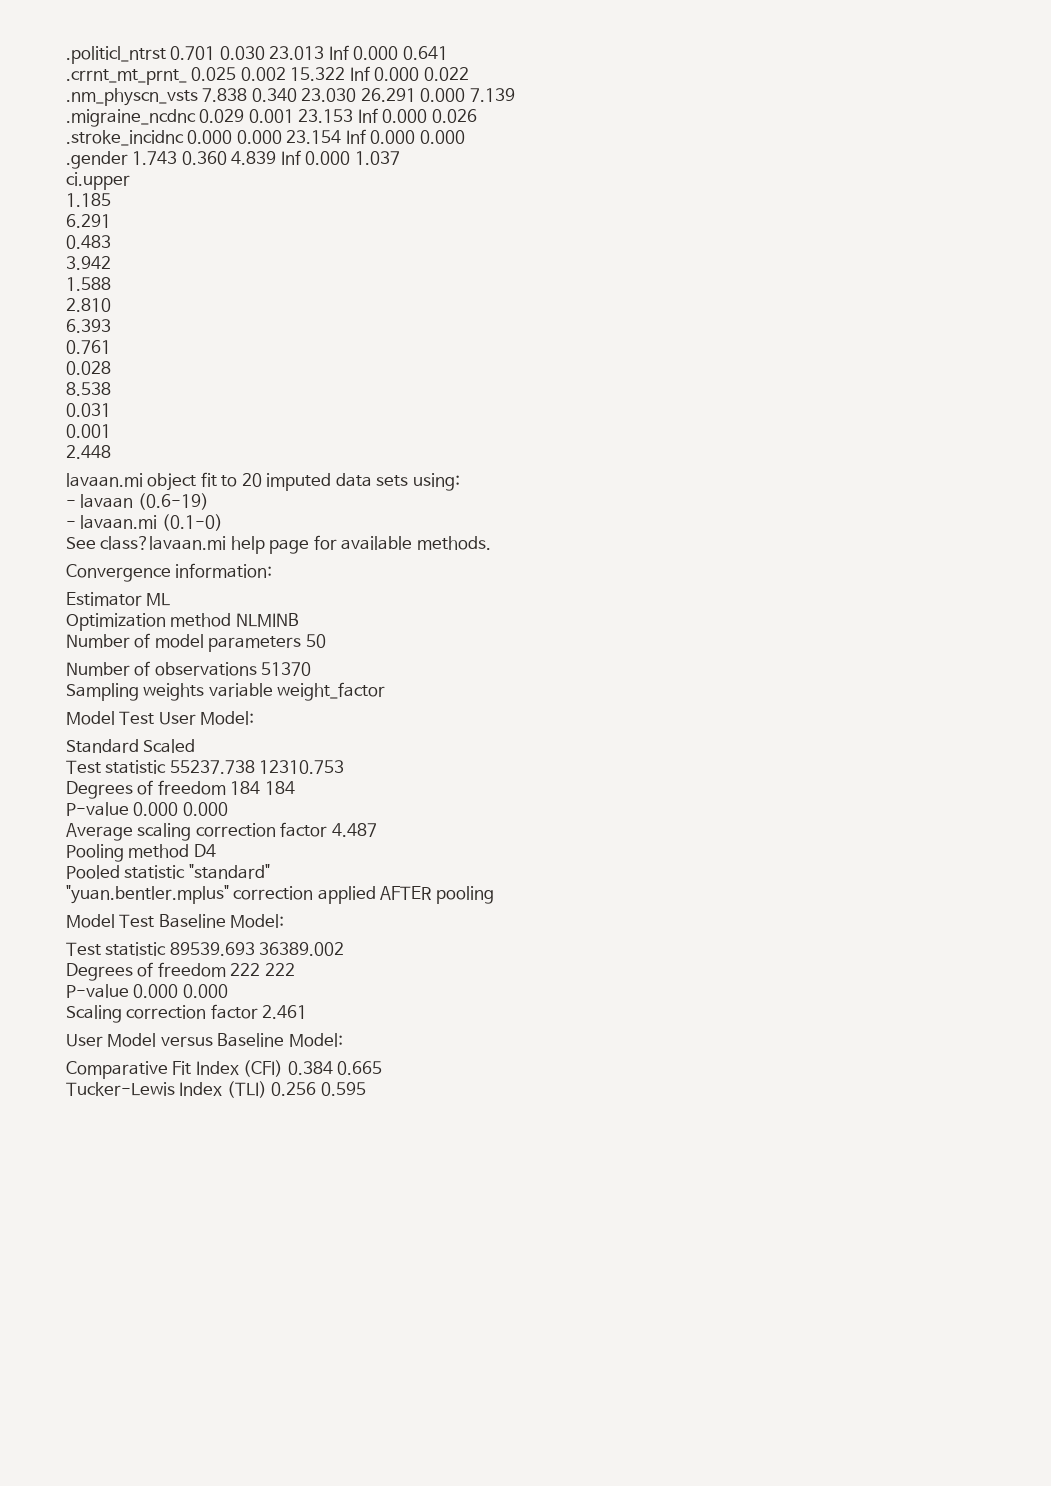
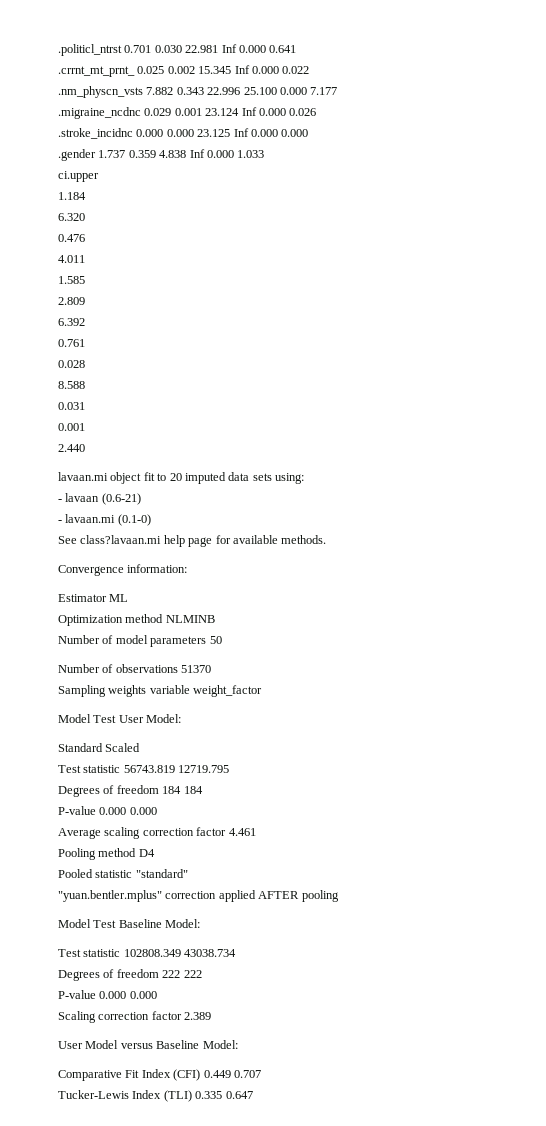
- .politicl_ntrst 0.701 0.030 23.013 Inf 0.000 0.641
+ .politicl_ntrst 0.701 0.030 22.981 Inf 0.000 0.641
- .crrnt_mt_prnt_ 0.025 0.002 15.322 Inf 0.000 0.022
+ .crrnt_mt_prnt_ 0.025 0.002 15.345 Inf 0.000 0.022
- .nm_physcn_vsts 7.838 0.340 23.030 26.291 0.000 7.139
+ .nm_physcn_vsts 7.882 0.343 22.996 25.100 0.000 7.177
- .migraine_ncdnc 0.029 0.001 23.153 Inf 0.000 0.026
+ .migraine_ncdnc 0.029 0.001 23.124 Inf 0.000 0.026
- .stroke_incidnc 0.000 0.000 23.154 Inf 0.000 0.000
+ .stroke_incidnc 0.000 0.000 23.125 Inf 0.000 0.000
- .gender 1.743 0.360 4.839 Inf 0.000 1.037
+ .gender 1.737 0.359 4.838 Inf 0.000 1.033
- 1.185
- 6.291
- 0.483
- 3.942
- 1.588
- 2.810
- 6.393
+ 1.184
+ 6.320
+ 0.476
+ 4.011
+ 1.585
+ 2.809
+ 6.392
- 8.538
+ 8.588
- 2.448
+ 2.440
- - lavaan (0.6-19)
+ - lavaan (0.6-21)
- Test statistic 55237.738 12310.753
+ Test statistic 56743.819 12719.795
- Average scaling correction factor 4.487
+ Average scaling correction factor 4.461
- Test statistic 89539.693 36389.002
+ Test statistic 102808.349 43038.734
- Scaling correction factor 2.461
+ Scaling correction factor 2.389
- Comparative Fit Index (CFI) 0.384 0.665
+ Comparative Fit Index (CFI) 0.449 0.707
- Tucker-Lewis Index (TLI) 0.256 0.595
+ Tucker-Lewis Index (TLI) 0.335 0.647

